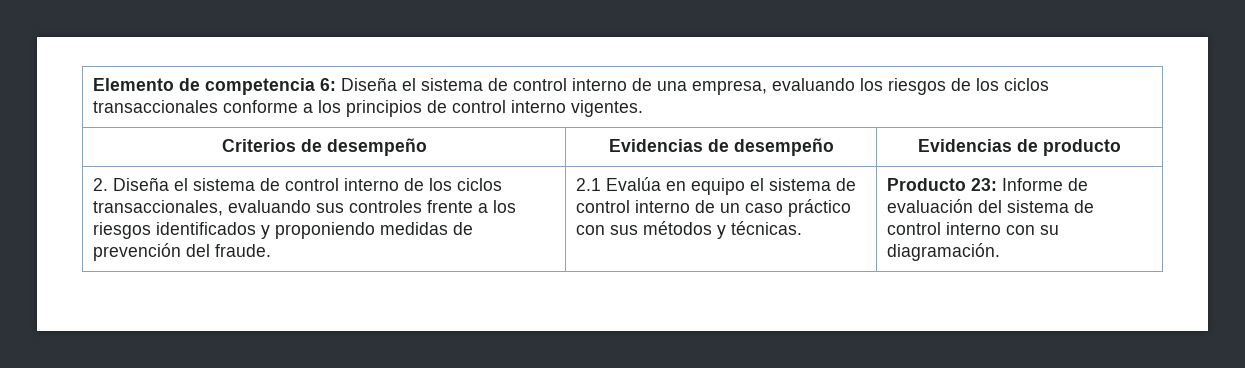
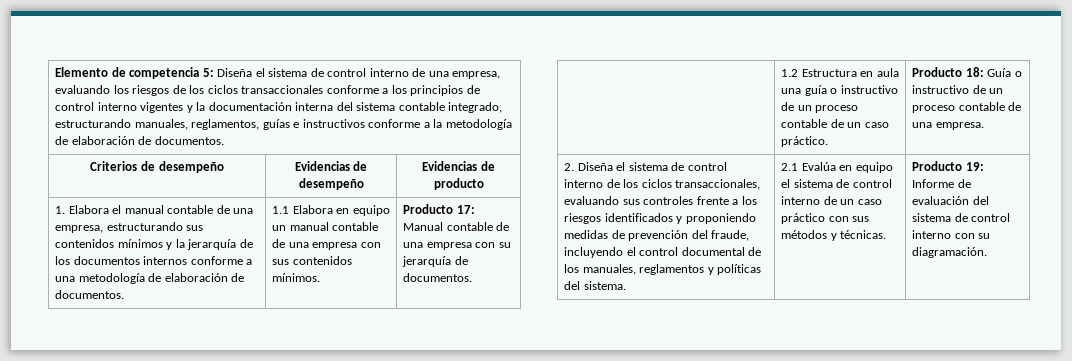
- Elemento de competencia 6: Diseña el sistema de control interno de una empresa, evaluando los riesgos de los ciclos transaccionales conforme a los principios de control interno vigentes.
+ Elemento de competencia 5: Diseña el sistema de control interno de una empresa, evaluando los riesgos de los ciclos transaccionales conforme a los principios de control interno vigentes y la documentación interna del sistema contable integrado, estructurando manuales, reglamentos, guías e instructivos conforme a la metodología de elaboración de documentos.
+ 1. Elabora el manual contable de una empresa, estructurando sus contenidos mínimos y la jerarquía de los documentos internos conforme a una metodología de elaboración de documentos. | 1.1 Elabora en equipo un manual contable de una empresa con sus contenidos mínimos. | Producto 17: Manual contable de una empresa con su jerarquía de documentos.
+ | 1.2 Estructura en aula una guía o instructivo de un proceso contable de un caso práctico. | Producto 18: Guía o instructivo de un proceso contable de una empresa.
- 2. Diseña el sistema de control interno de los ciclos transaccionales, evaluando sus controles frente a los riesgos identificados y proponiendo medidas de prevención del fraude.
+ 2. Diseña el sistema de control interno de los ciclos transaccionales, evaluando sus controles frente a los riesgos identificados y proponiendo medidas de prevención del fraude, incluyendo el control documental de los manuales, reglamentos y políticas del sistema.
- Producto 23: Informe de evaluación del sistema de control interno con su diagramación.
+ Producto 19: Informe de evaluación del sistema de control interno con su diagramación.

